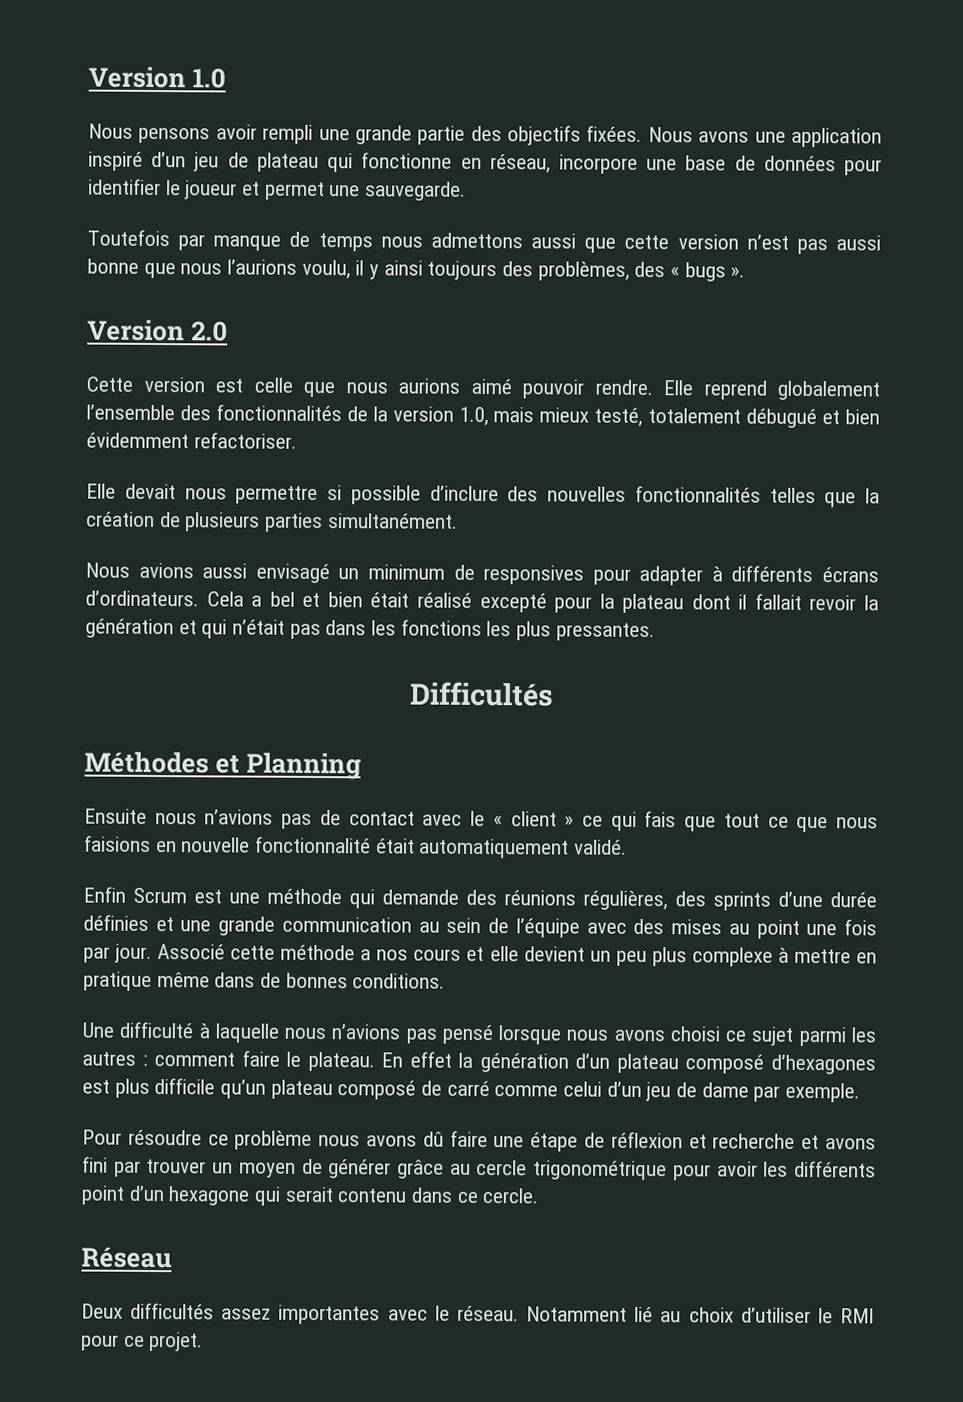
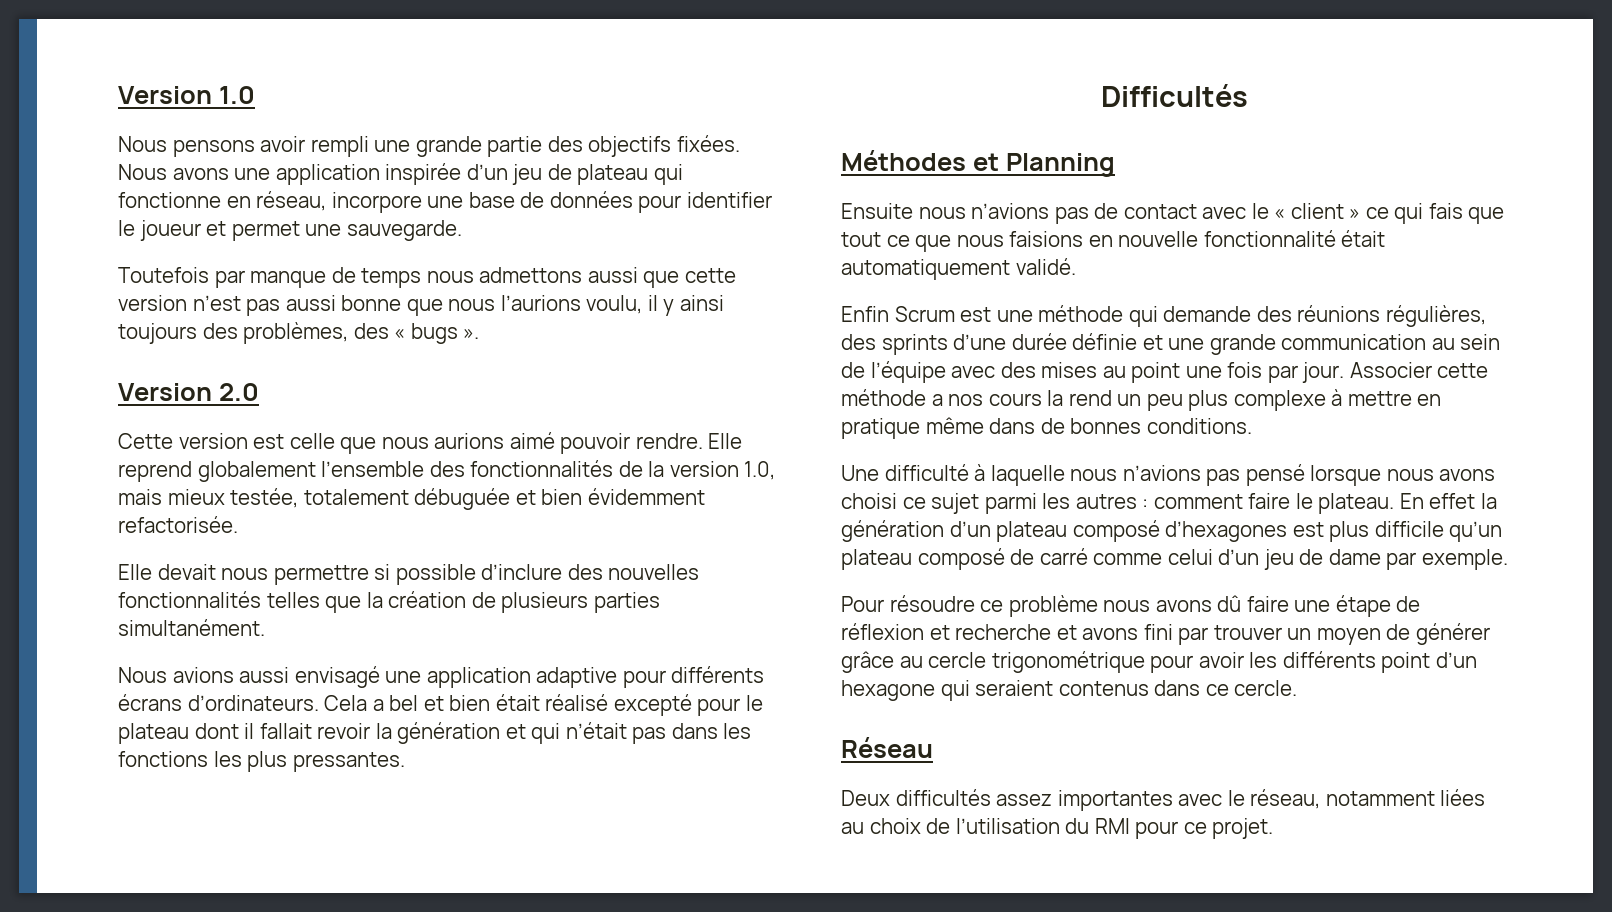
- Nous avons une application inspiré d’un jeu de plateau qui fonctionne en réseau, incorpore une base de données pour identifier le joueur et permet une sauvegarde.
+ Nous avons une application inspirée d’un jeu de plateau qui fonctionne en réseau, incorpore une base de données pour identifier le joueur et permet une sauvegarde.
- Elle reprend globalement l’ensemble des fonctionnalités de la version 1.0, mais mieux testé, totalement débugué et bien évidemment refactoriser.
+ Elle reprend globalement l’ensemble des fonctionnalités de la version 1.0, mais mieux testée, totalement débuguée et bien évidemment refactorisée.
- Nous avions aussi envisagé un minimum de responsives pour adapter à différents écrans d’ordinateurs.
+ Nous avions aussi envisagé une application adaptive pour différents écrans d’ordinateurs.
- Cela a bel et bien était réalisé excepté pour la plateau dont il fallait revoir la génération et qui n’était pas dans les fonctions les plus pressantes.
+ Cela a bel et bien était réalisé excepté pour le plateau dont il fallait revoir la génération et qui n’était pas dans les fonctions les plus pressantes.
- Enfin Scrum est une méthode qui demande des réunions régulières, des sprints d’une durée définies et une grande communication au sein de l’équipe avec des mises au point une fois par jour.
+ Enfin Scrum est une méthode qui demande des réunions régulières, des sprints d’une durée définie et une grande communication au sein de l’équipe avec des mises au point une fois par jour.
- Associé cette méthode a nos cours et elle devient un peu plus complexe à mettre en pratique même dans de bonnes conditions.
+ Associer cette méthode a nos cours la rend un peu plus complexe à mettre en pratique même dans de bonnes conditions.
- Pour résoudre ce problème nous avons dû faire une étape de réflexion et recherche et avons fini par trouver un moyen de générer grâce au cercle trigonométrique pour avoir les différents point d’un hexagone qui serait contenu dans ce cercle.
+ Pour résoudre ce problème nous avons dû faire une étape de réflexion et recherche et avons fini par trouver un moyen de générer grâce au cercle trigonométrique pour avoir les différents point d’un hexagone qui seraient contenus dans ce cercle.
- Deux difficultés assez importantes avec le réseau. Notamment lié au choix d’utiliser le RMI pour ce projet.
+ Deux difficultés assez importantes avec le réseau, notamment liées au choix de l’utilisation du RMI pour ce projet.

